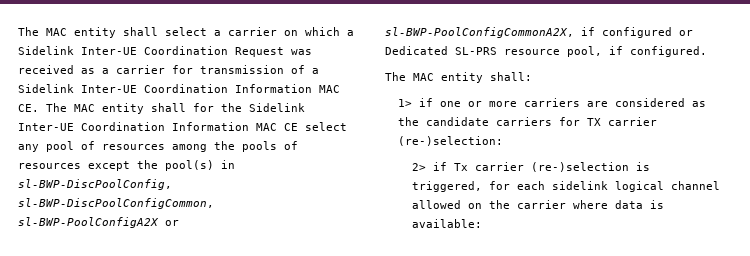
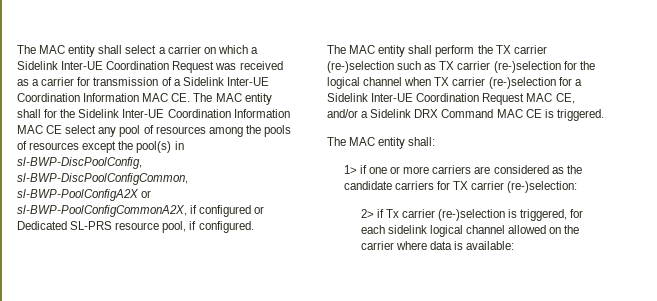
+ The MAC entity shall perform the TX carrier (re-)selection such as TX carrier (re-)selection for the logical channel when TX carrier (re-)selection for a Sidelink Inter-UE Coordination Request MAC CE, and/or a Sidelink DRX Command MAC CE is triggered.

